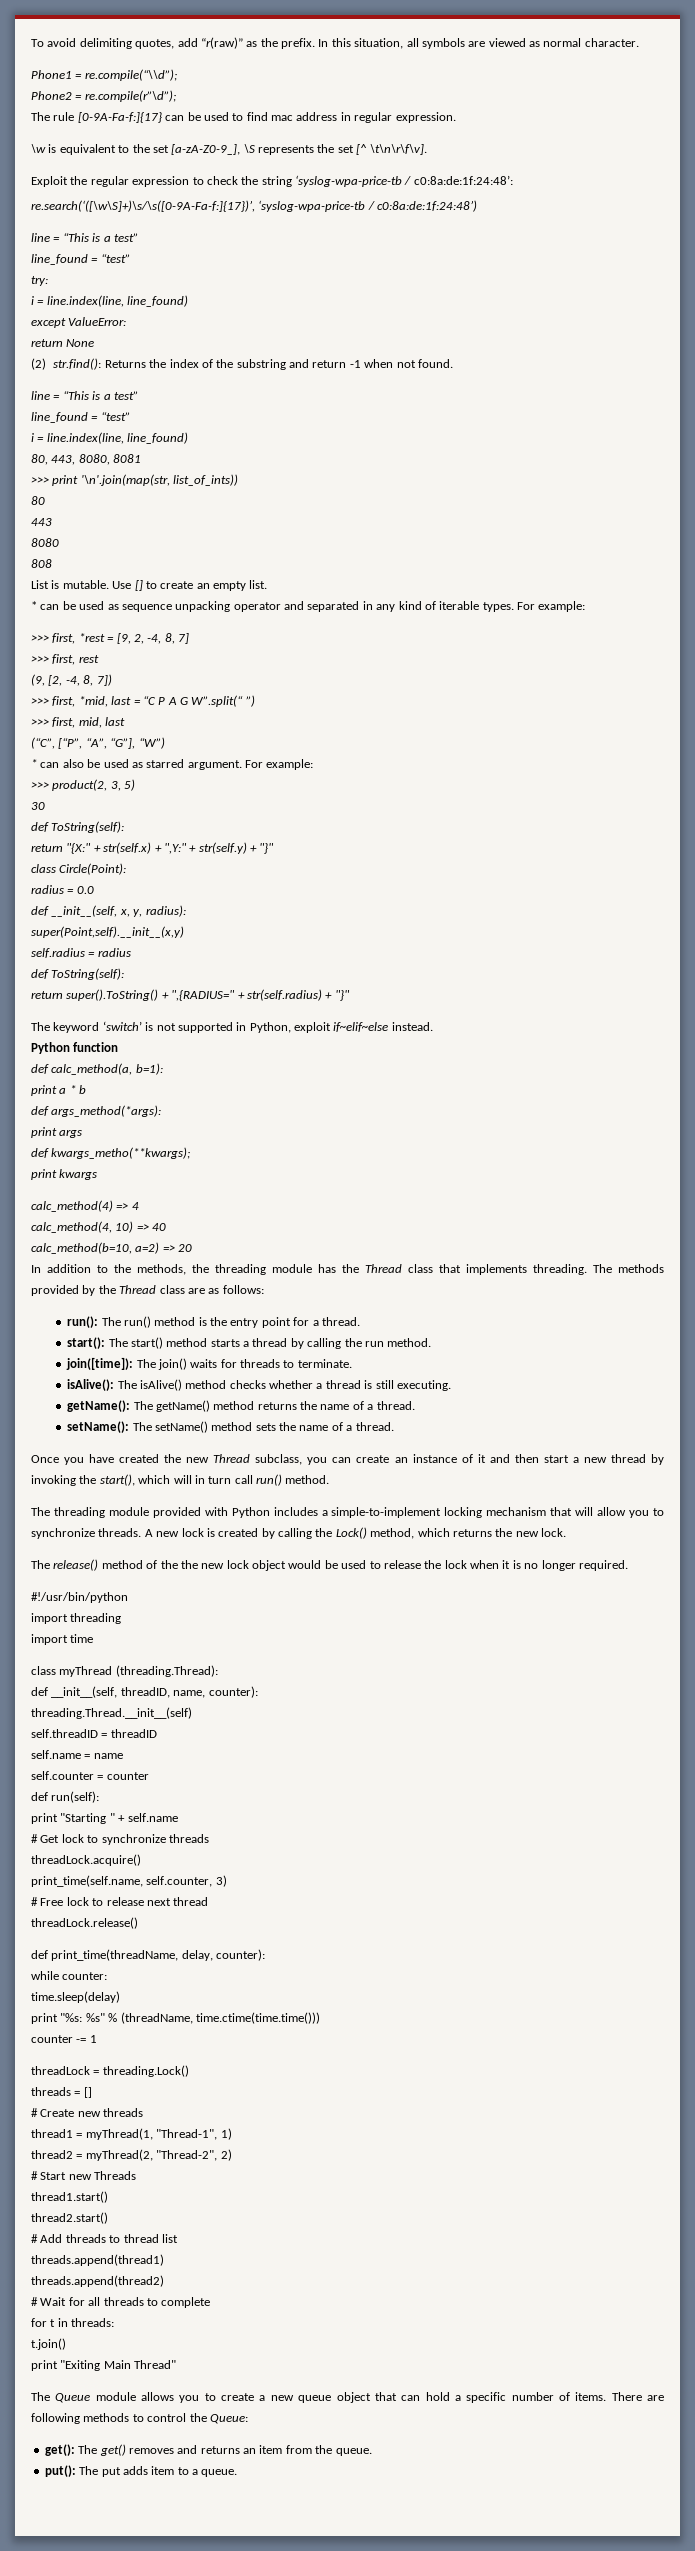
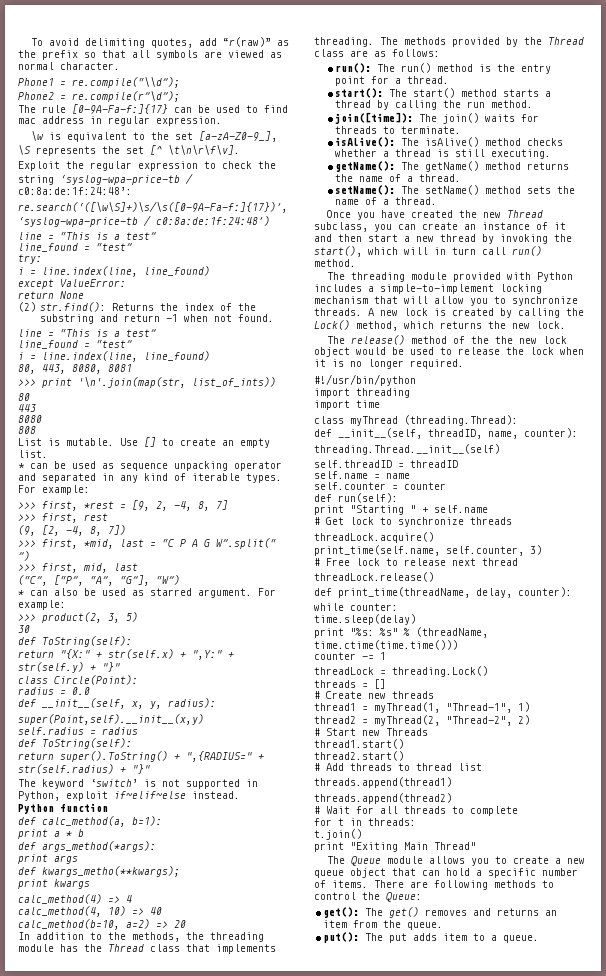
- To avoid delimiting quotes, add “r(raw)” as the prefix. In this situation, all symbols are viewed as normal character.
+ To avoid delimiting quotes, add “r(raw)” as the prefix so that all symbols are viewed as normal character.

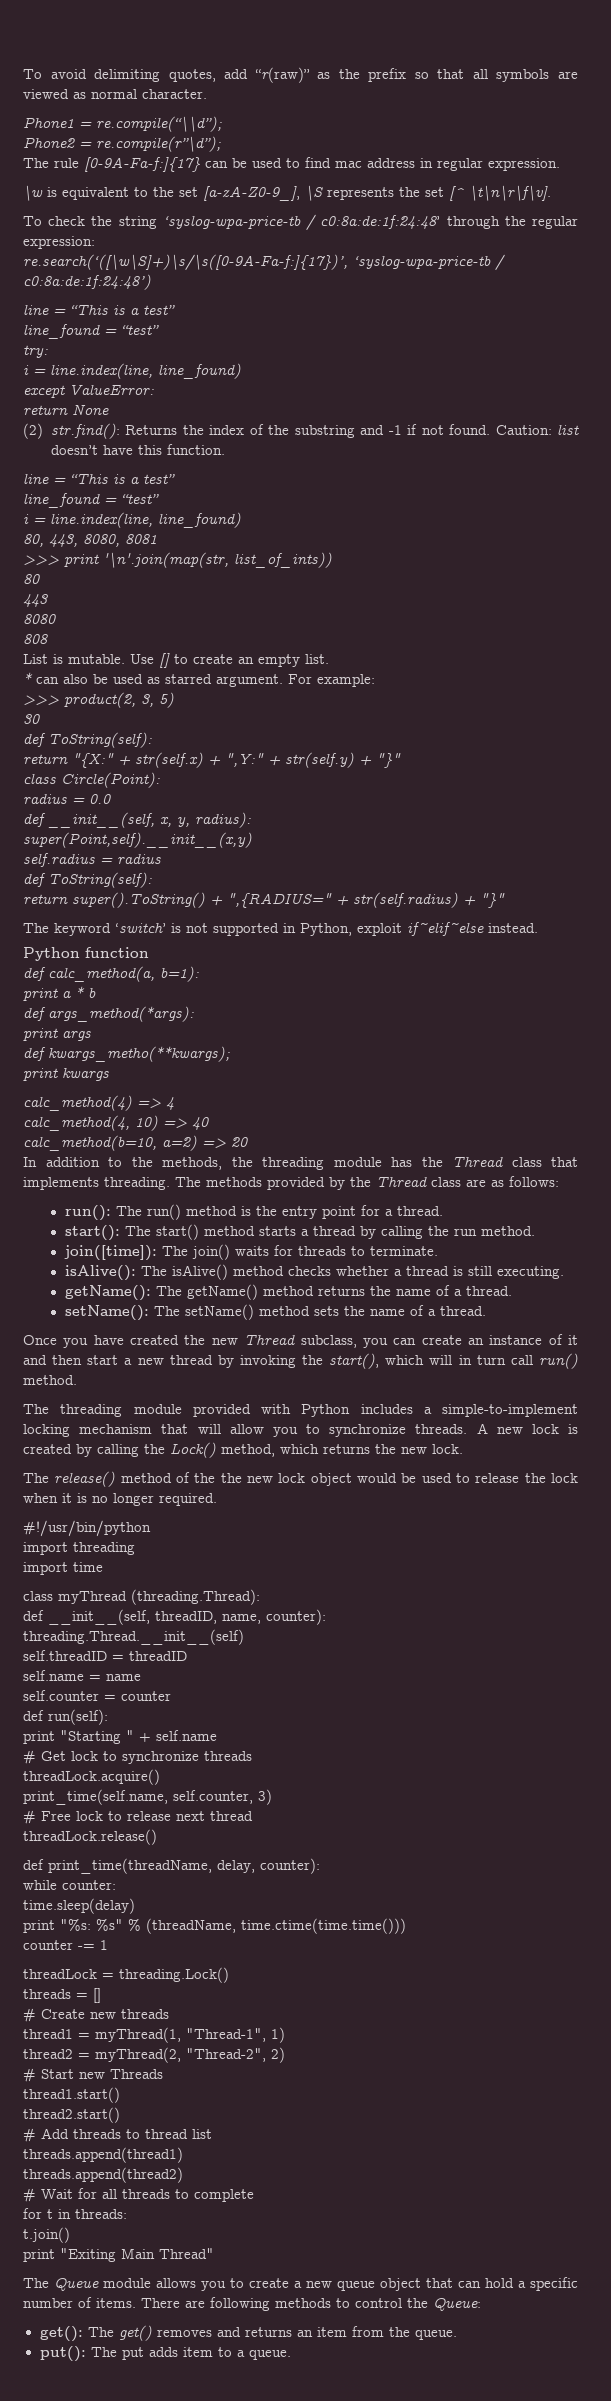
- Exploit the regular expression to check the string ‘syslog-wpa-price-tb / c0:8a:de:1f:24:48’:
+ To check the string ‘syslog-wpa-price-tb / c0:8a:de:1f:24:48’ through the regular expression:
- (2) str.find(): Returns the index of the substring and return -1 when not found.
+ (2) str.find(): Returns the index of the substring and -1 if not found. Caution: list doesn’t have this function.
- * can be used as sequence unpacking operator and separated in any kind of iterable types. For example:
- >>> first, *rest = [9, 2, -4, 8, 7]
- >>> first, rest
- (9, [2, -4, 8, 7])
- >>> first, *mid, last = “C P A G W”.split(“ ”)
- >>> first, mid, last
- (“C”, [“P”, “A”, “G”], “W”)

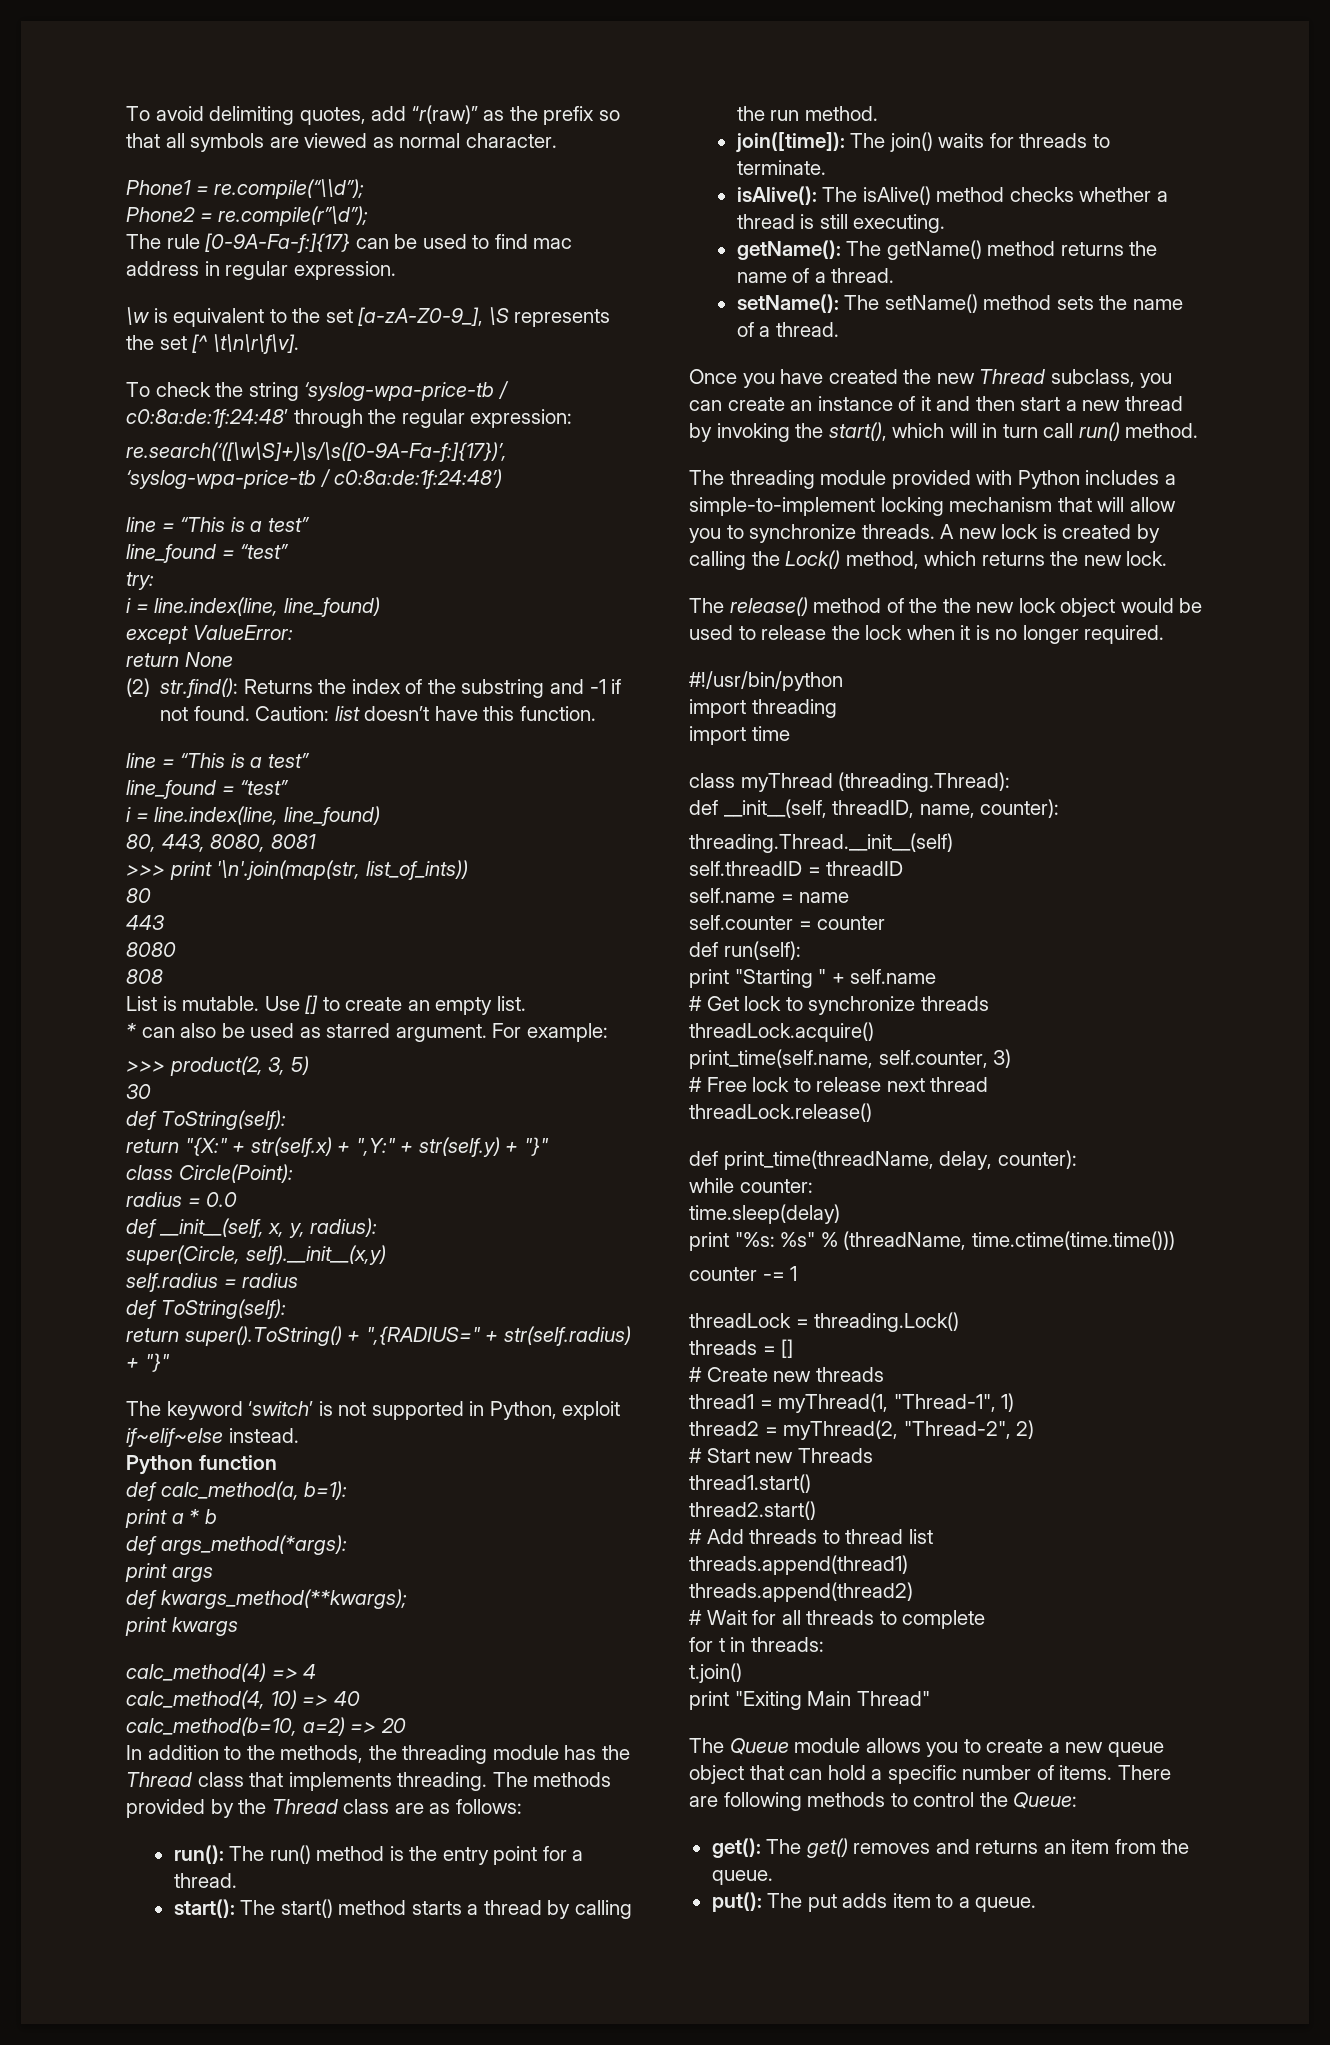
- super(Point,self).__init__(x,y)
+ super(Circle, self).__init__(x,y)
- def kwargs_metho(**kwargs);
+ def kwargs_method(**kwargs);

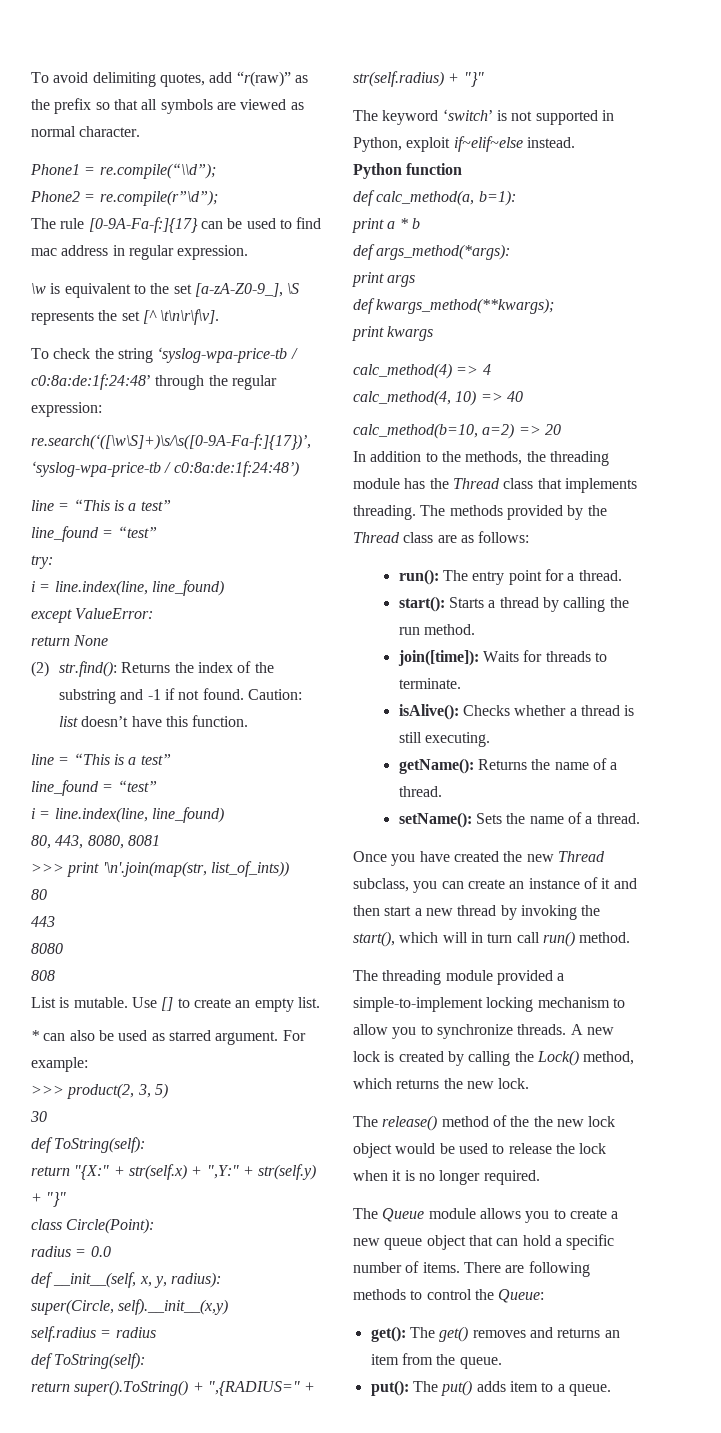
- run(): The run() method is the entry point for a thread.
+ run(): The entry point for a thread.
- start(): The start() method starts a thread by calling the run method.
+ start(): Starts a thread by calling the run method.
- join([time]): The join() waits for threads to terminate.
+ join([time]): Waits for threads to terminate.
- isAlive(): The isAlive() method checks whether a thread is still executing.
+ isAlive(): Checks whether a thread is still executing.
- getName(): The getName() method returns the name of a thread.
+ getName(): Returns the name of a thread.
- setName(): The setName() method sets the name of a thread.
+ setName(): Sets the name of a thread.
- The threading module provided with Python includes a simple-to-implement locking mechanism that will allow you to synchronize threads.
+ The threading module provided a simple-to-implement locking mechanism to allow you to synchronize threads.
- #!/usr/bin/python
- import threading
- import time
- class myThread (threading.Thread):
- def __init__(self, threadID, name, counter):
- threading.Thread.__init__(self)
- self.threadID = threadID
- self.name = name
- self.counter = counter
- def run(self):
- print "Starting " + self.name
- # Get lock to synchronize threads
- threadLock.acquire()
- print_time(self.name, self.counter, 3)
- # Free lock to release next thread
- threadLock.release()
- def print_time(threadName, delay, counter):
- while counter:
- time.sleep(delay)
- print "%s: %s" % (threadName, time.ctime(time.time()))
- counter -= 1
- threadLock = threading.Lock()
- threads = []
- # Create new threads
- thread1 = myThread(1, "Thread-1", 1)
- thread2 = myThread(2, "Thread-2", 2)
- # Start new Threads
- thread1.start()
- thread2.start()
- # Add threads to thread list
- threads.append(thread1)
- threads.append(thread2)
- # Wait for all threads to complete
- for t in threads:
- t.join()
- print "Exiting Main Thread"
- put(): The put adds item to a queue.
+ put(): The put() adds item to a queue.

